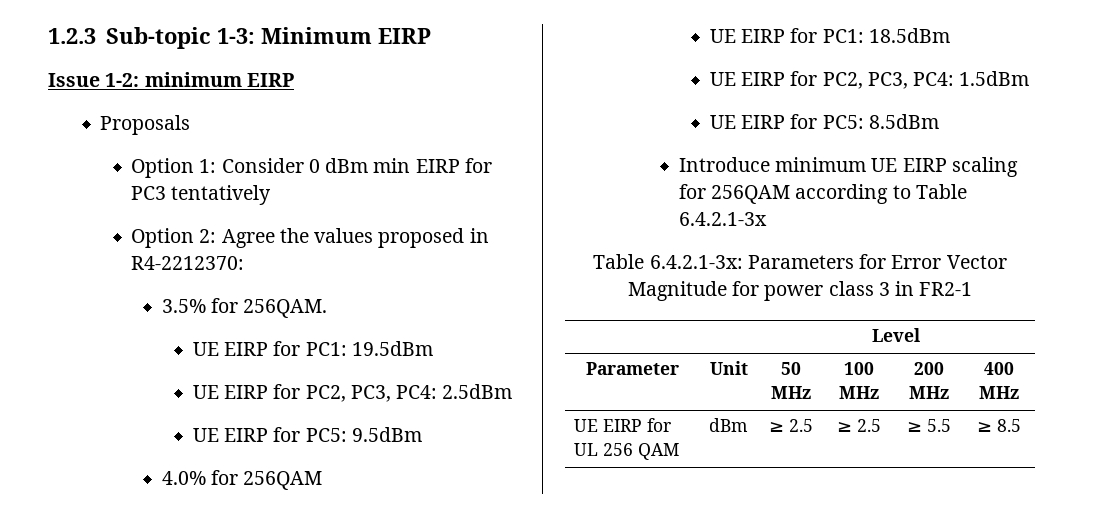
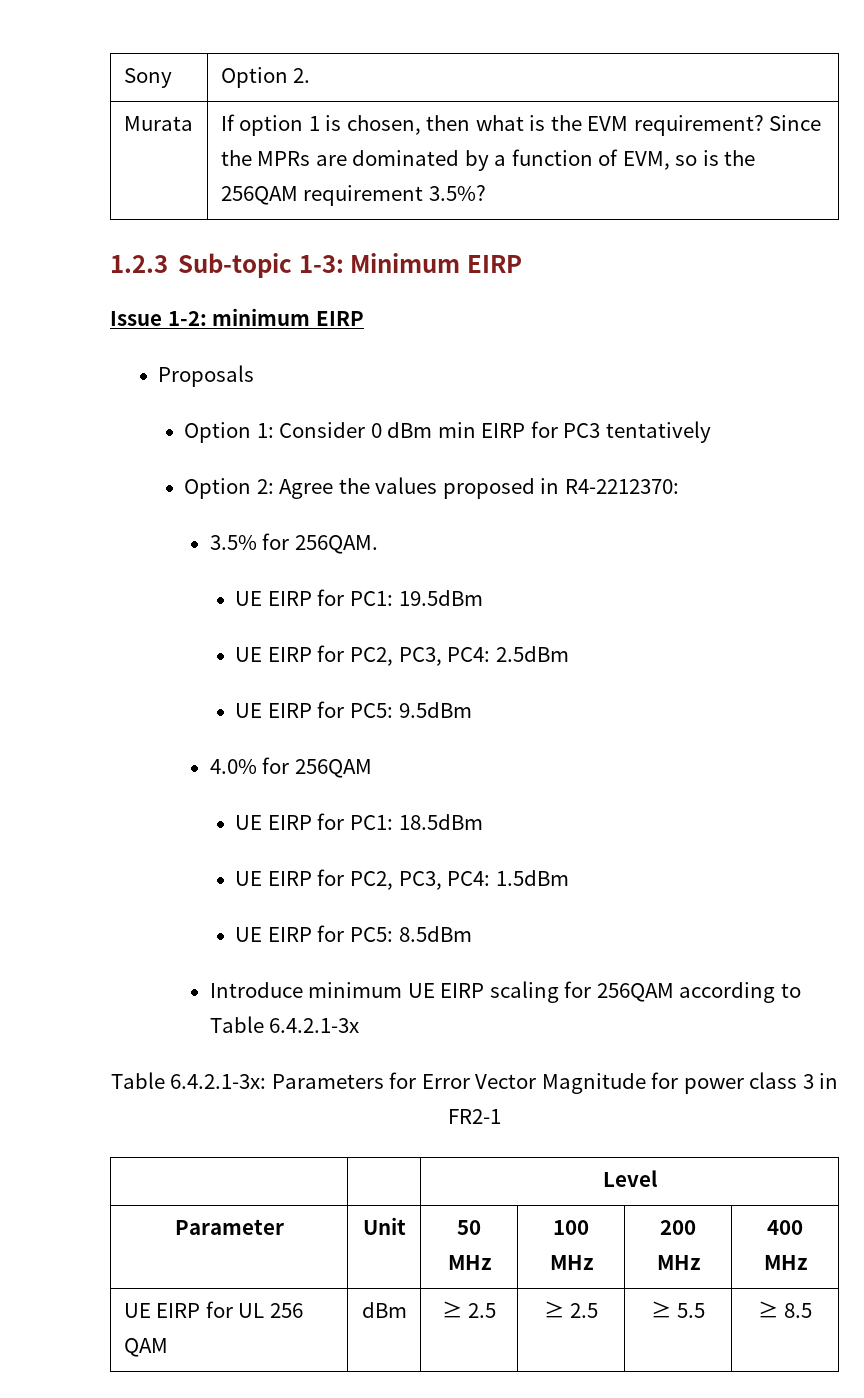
+ Sony | Option 2.
+ Murata | If option 1 is chosen, then what is the EVM requirement? Since the MPRs are dominated by a function of EVM, so is the 256QAM requirement 3.5%?

